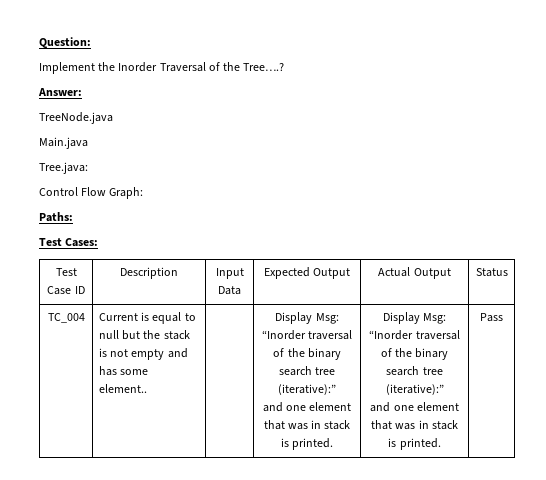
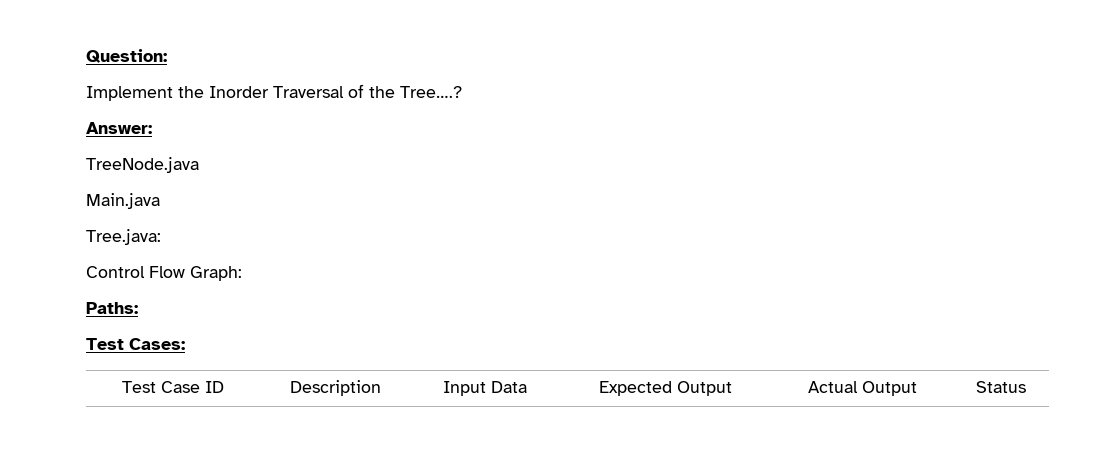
- TC_004 | Current is equal to null but the stack is not empty and has some element.. | | Display Msg: “Inorder traversal of the binary search tree (iterative):”
- and one element that was in stack is printed. | Display Msg: “Inorder traversal of the binary search tree (iterative):”
- and one element that was in stack is printed. | Pass

